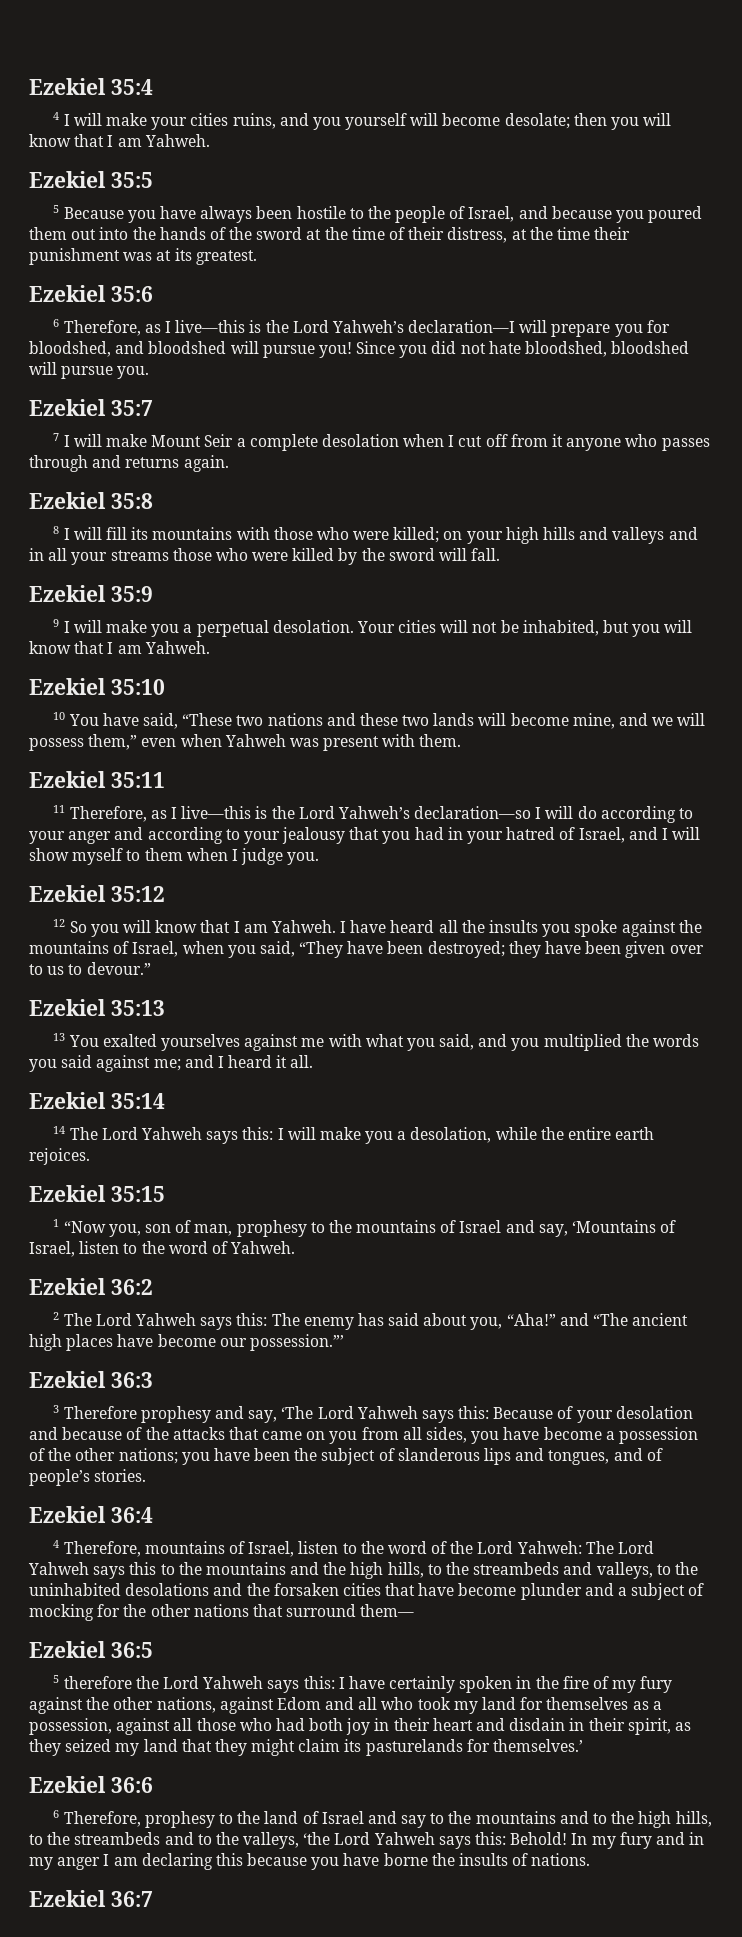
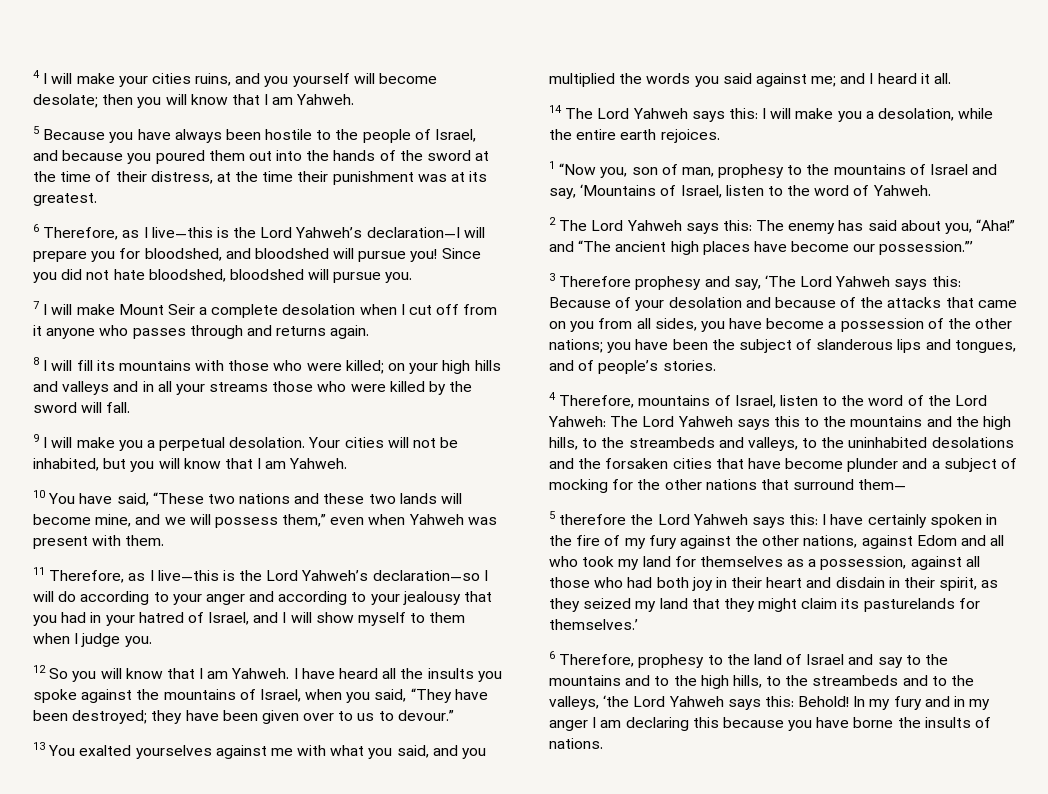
- Ezekiel 35:4
- Ezekiel 35:5
- Ezekiel 35:6
- Ezekiel 35:7
- Ezekiel 35:8
- Ezekiel 35:9
- Ezekiel 35:10
- Ezekiel 35:11
- Ezekiel 35:12
- Ezekiel 35:13
- Ezekiel 35:14
- Ezekiel 35:15
- Ezekiel 36:2
- Ezekiel 36:3
- Ezekiel 36:4
- Ezekiel 36:5
- Ezekiel 36:6
- Ezekiel 36:7

